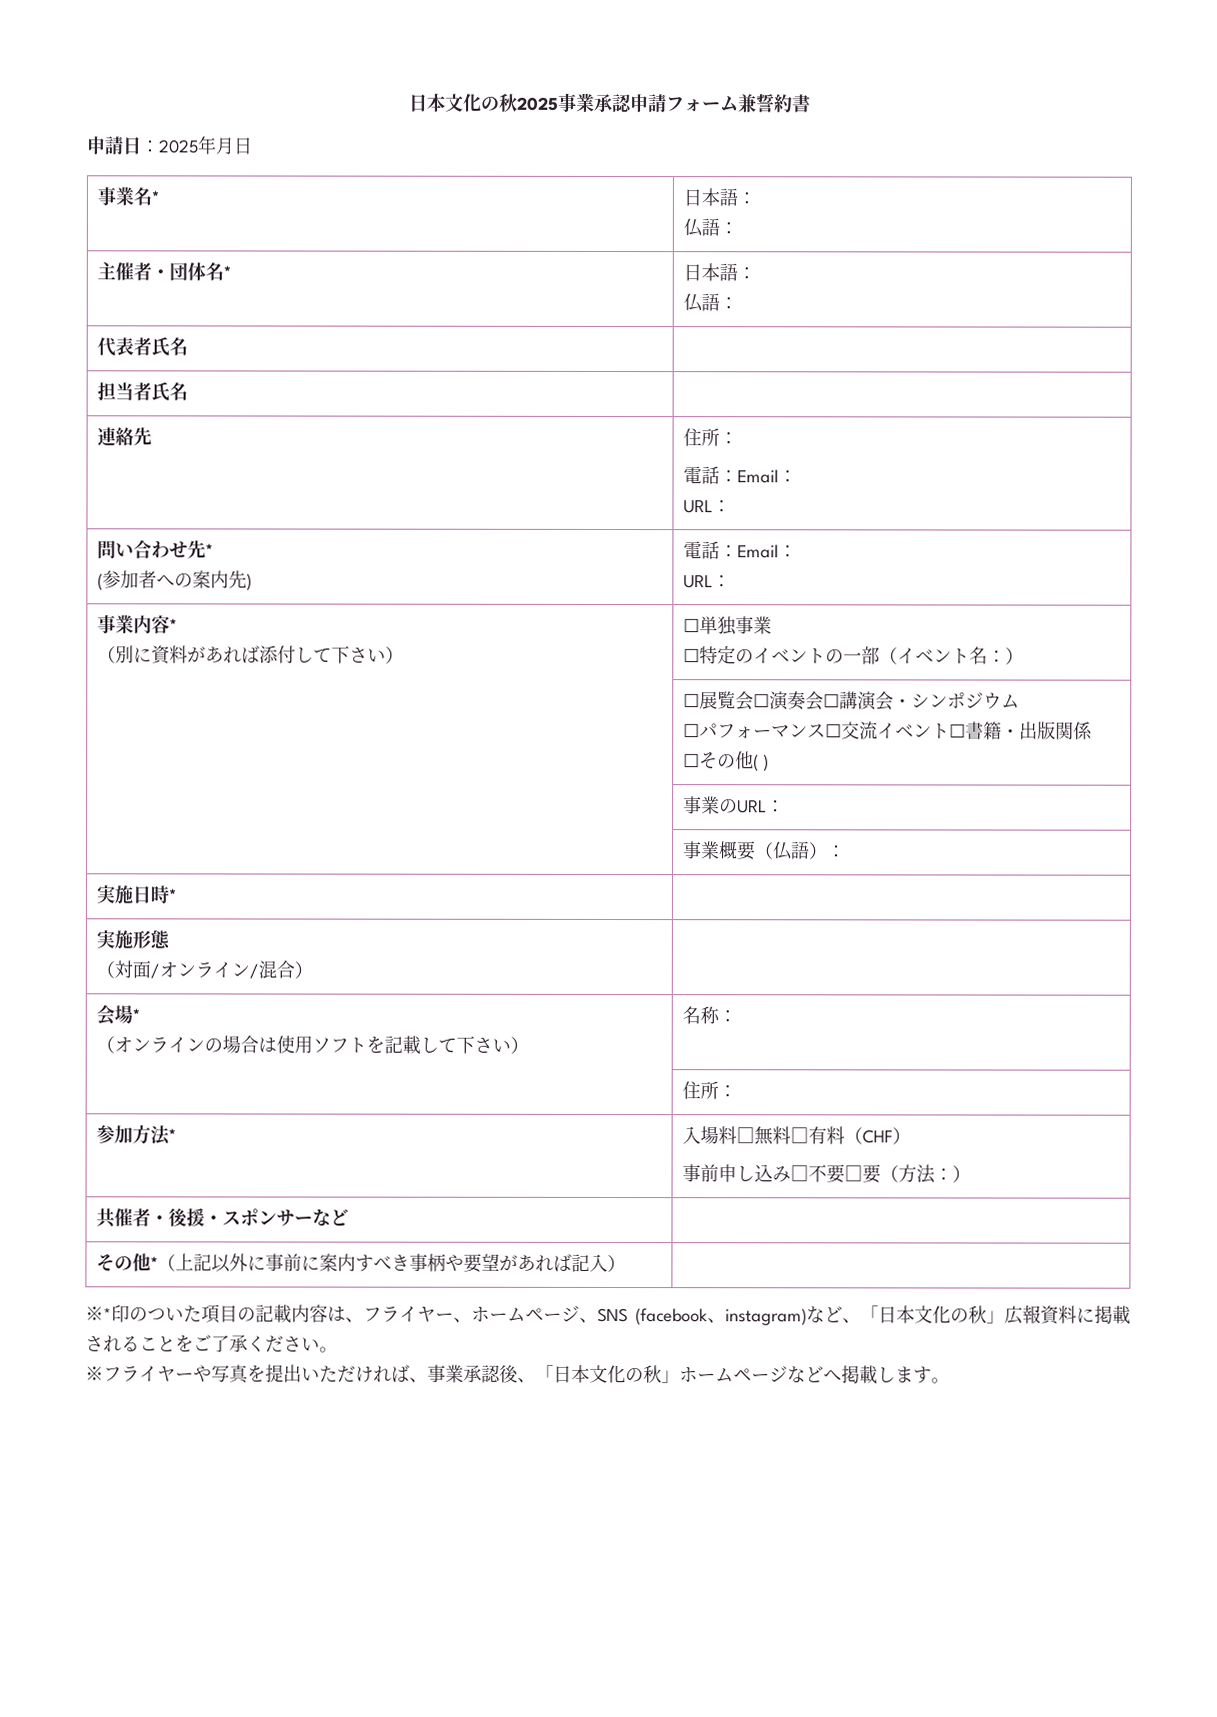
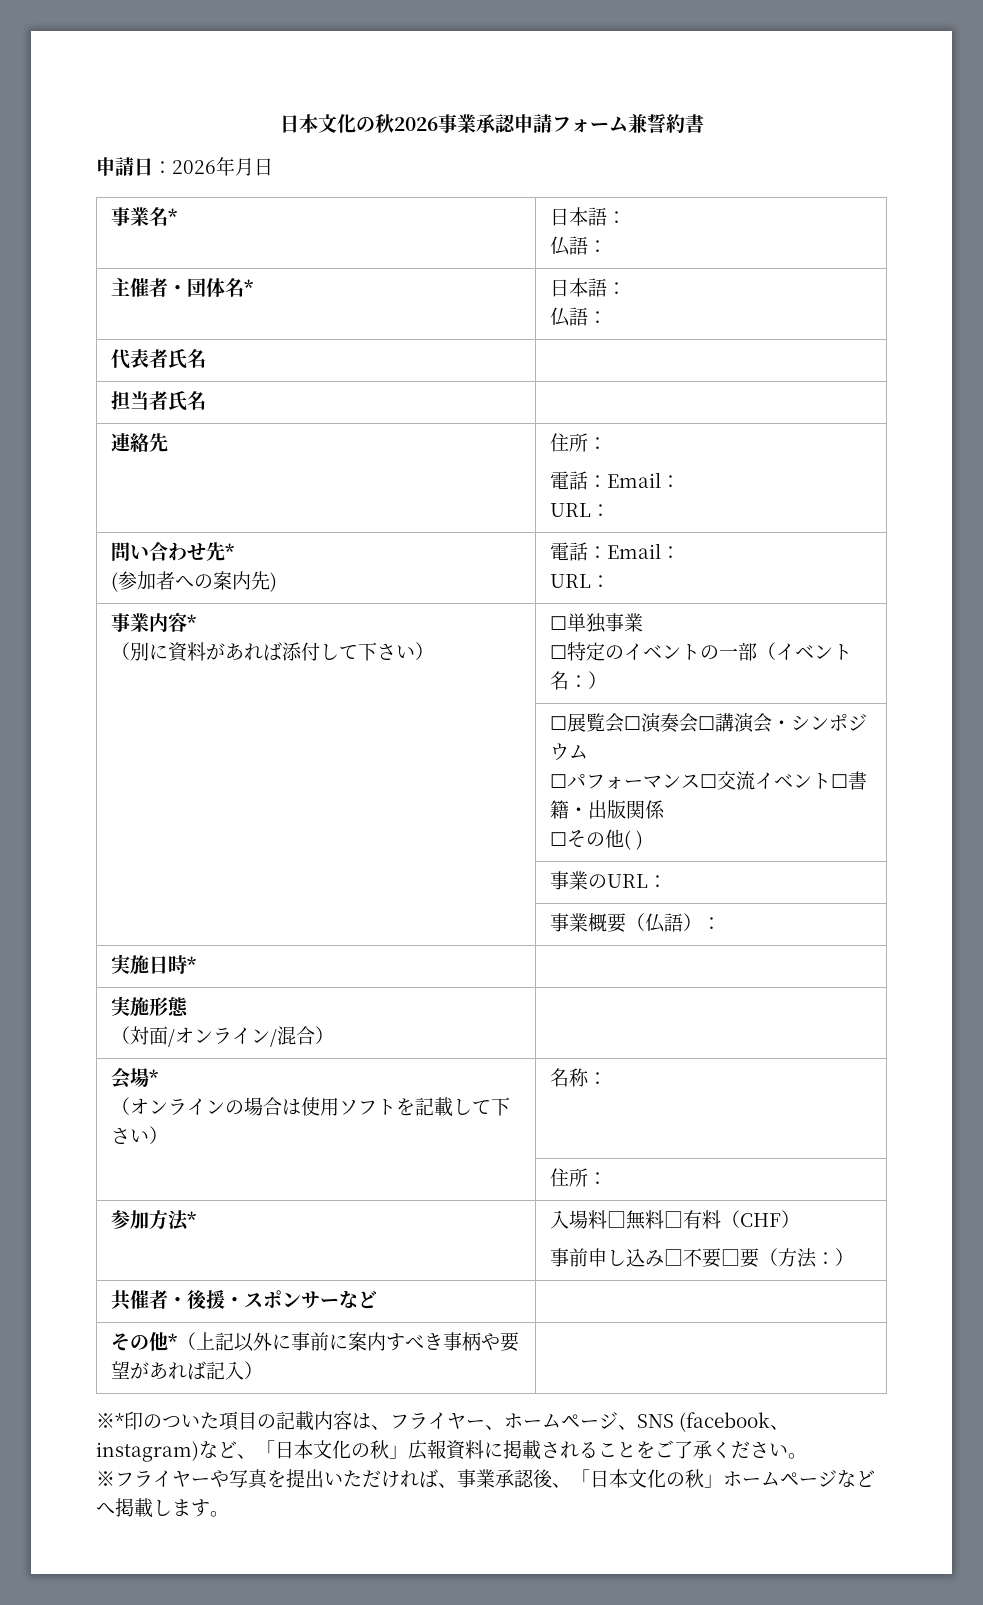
- 日本文化の秋2025事業承認申請フォーム兼誓約書
+ 日本文化の秋2026事業承認申請フォーム兼誓約書
- 申請日：2025年月日
+ 申請日：2026年月日

